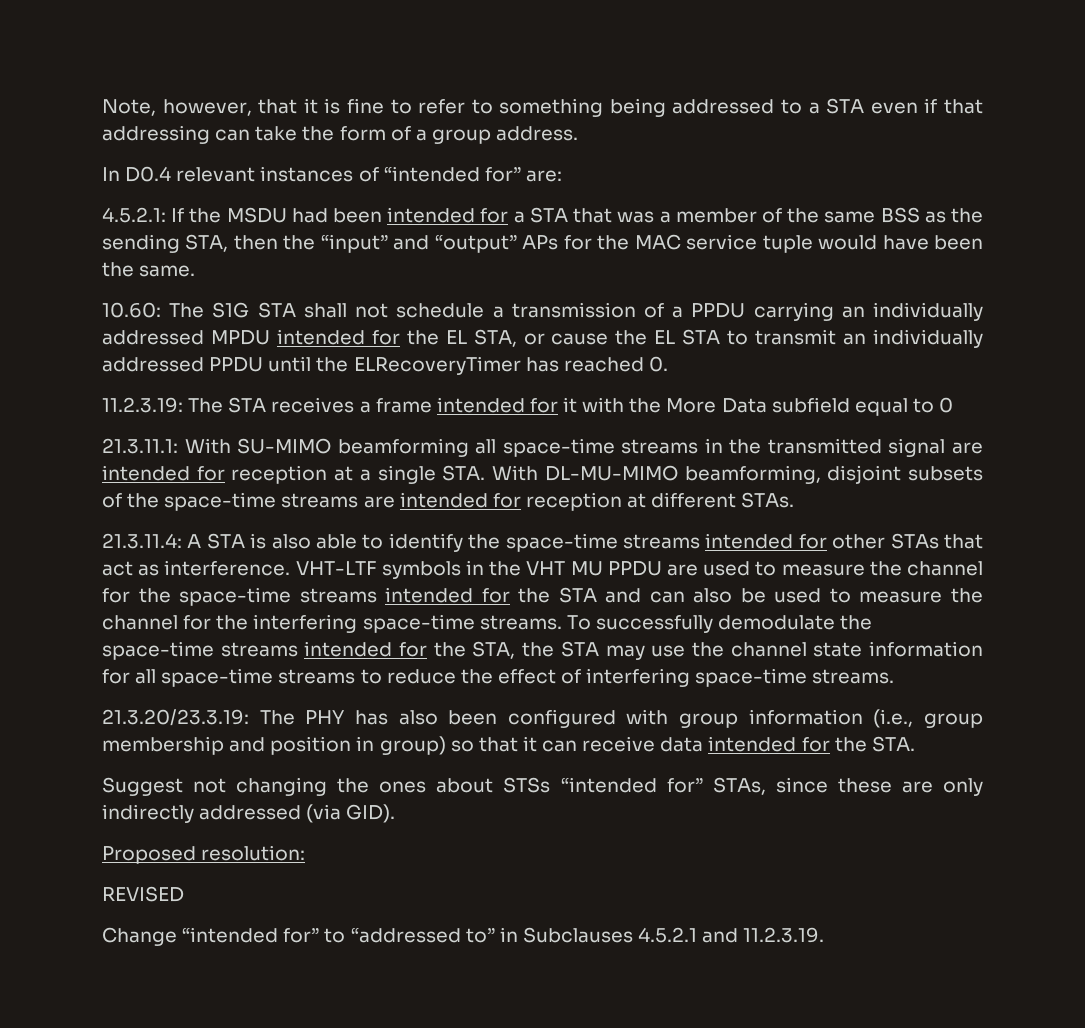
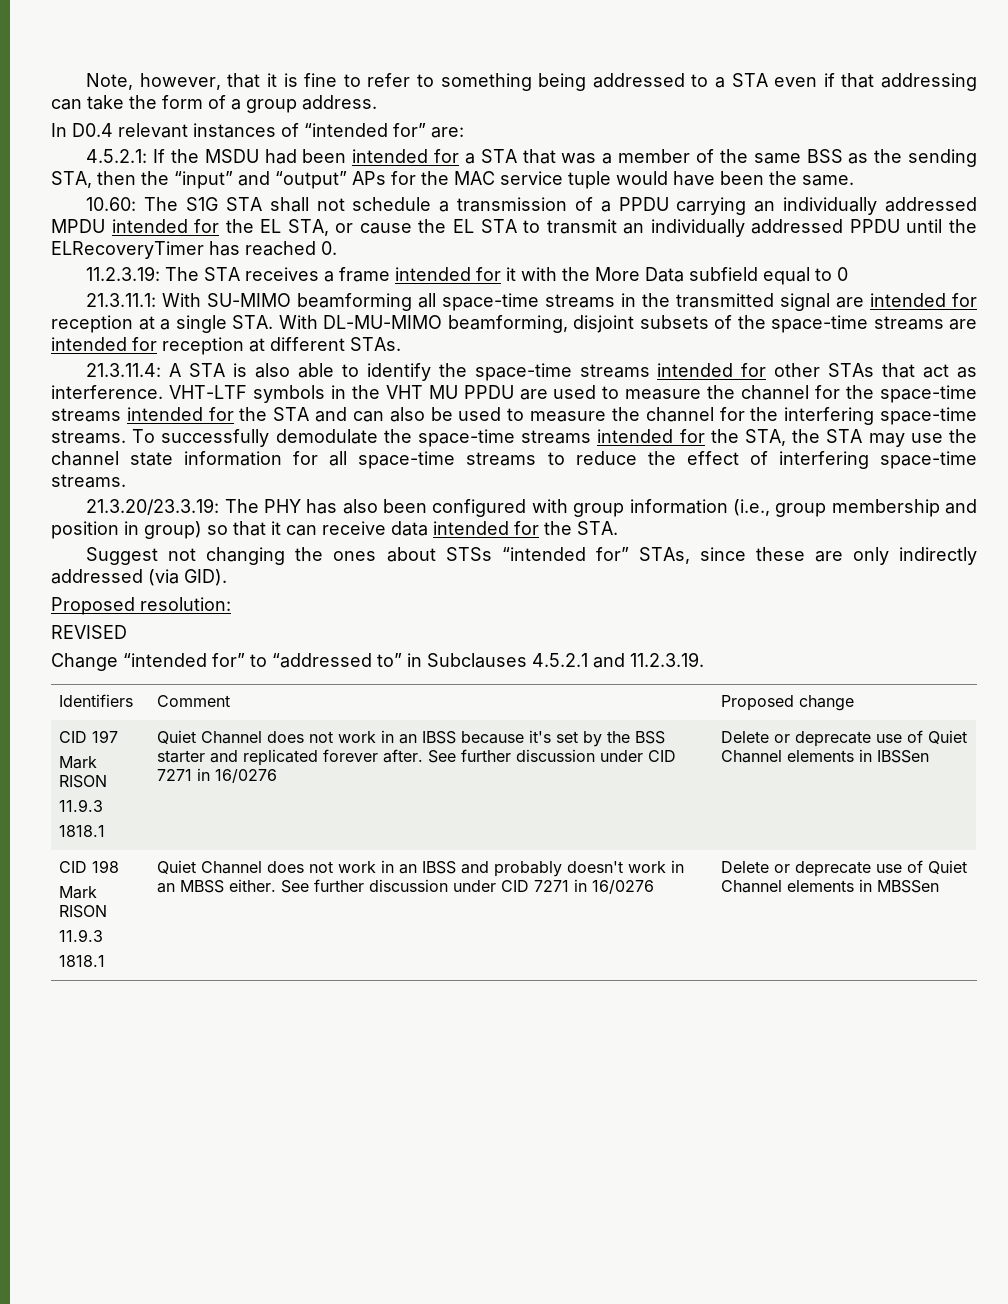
+ Identifiers | Comment | Proposed change
+ CID 197
+ Mark RISON
+ 11.9.3
+ 1818.1 | Quiet Channel does not work in an IBSS because it's set by the BSS starter and replicated forever after. See further discussion under CID 7271 in 16/0276 | Delete or deprecate use of Quiet Channel elements in IBSSen
+ CID 198
+ Mark RISON
+ 11.9.3
+ 1818.1 | Quiet Channel does not work in an IBSS and probably doesn't work in an MBSS either. See further discussion under CID 7271 in 16/0276 | Delete or deprecate use of Quiet Channel elements in MBSSen

